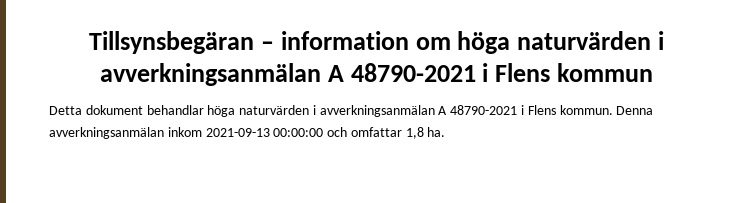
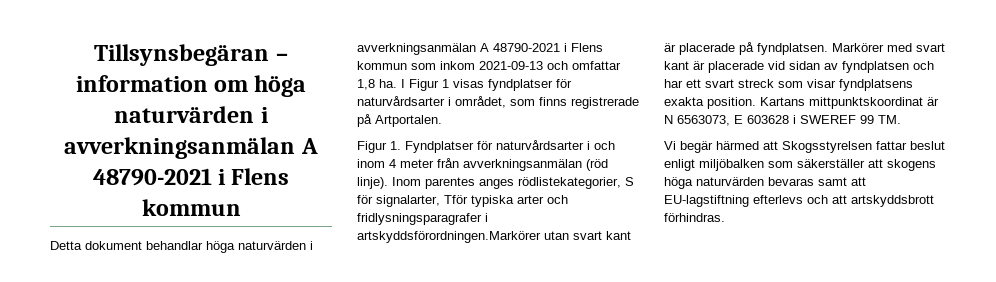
- Detta dokument behandlar höga naturvärden i avverkningsanmälan A 48790-2021 i Flens kommun. Denna avverkningsanmälan inkom 2021-09-13 00:00:00 och omfattar 1,8 ha.
+ Detta dokument behandlar höga naturvärden i avverkningsanmälan A 48790-2021 i Flens kommun som inkom 2021-09-13 och omfattar 1,8 ha.
+ I Figur 1 visas fyndplatser för naturvårdsarter i området, som finns registrerade på Artportalen.
+ Figur 1. Fyndplatser för naturvårdsarter i och inom 4 meter från avverkningsanmälan (röd linje). Inom parentes anges rödlistekategorier, S för signalarter, Tför typiska arter och fridlysningsparagrafer i artskyddsförordningen.Markörer utan svart kant är placerade på fyndplatsen. Markörer med svart kant är placerade vid sidan av fyndplatsen och har ett svart streck som visar fyndplatsens exakta position. Kartans mittpunktskoordinat är N 6563073, E 603628 i SWEREF 99 TM.
+ Vi begär härmed att Skogsstyrelsen fattar beslut enligt miljöbalken som säkerställer att skogens höga naturvärden bevaras samt att EU-lagstiftning efterlevs och att artskyddsbrott förhindras.

